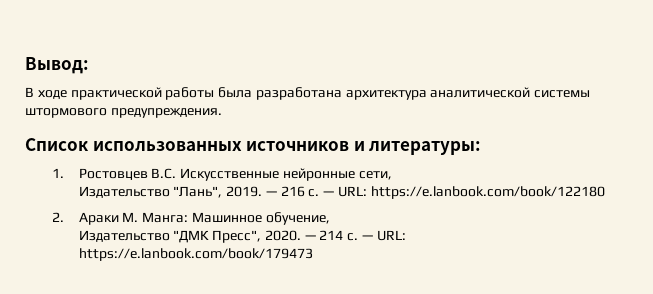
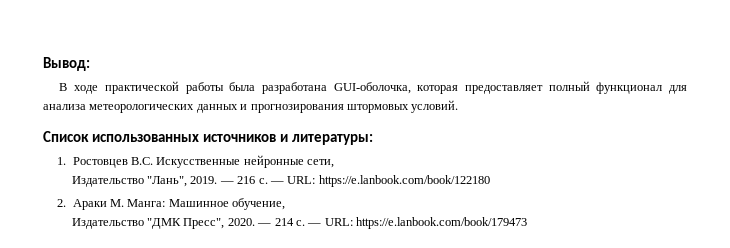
- В ходе практической работы была разработана архитектура аналитической системы штормового предупреждения.
+ В ходе практической работы была разработана GUI-оболочка, которая предоставляет полный функционал для анализа метеорологических данных и прогнозирования штормовых условий.

